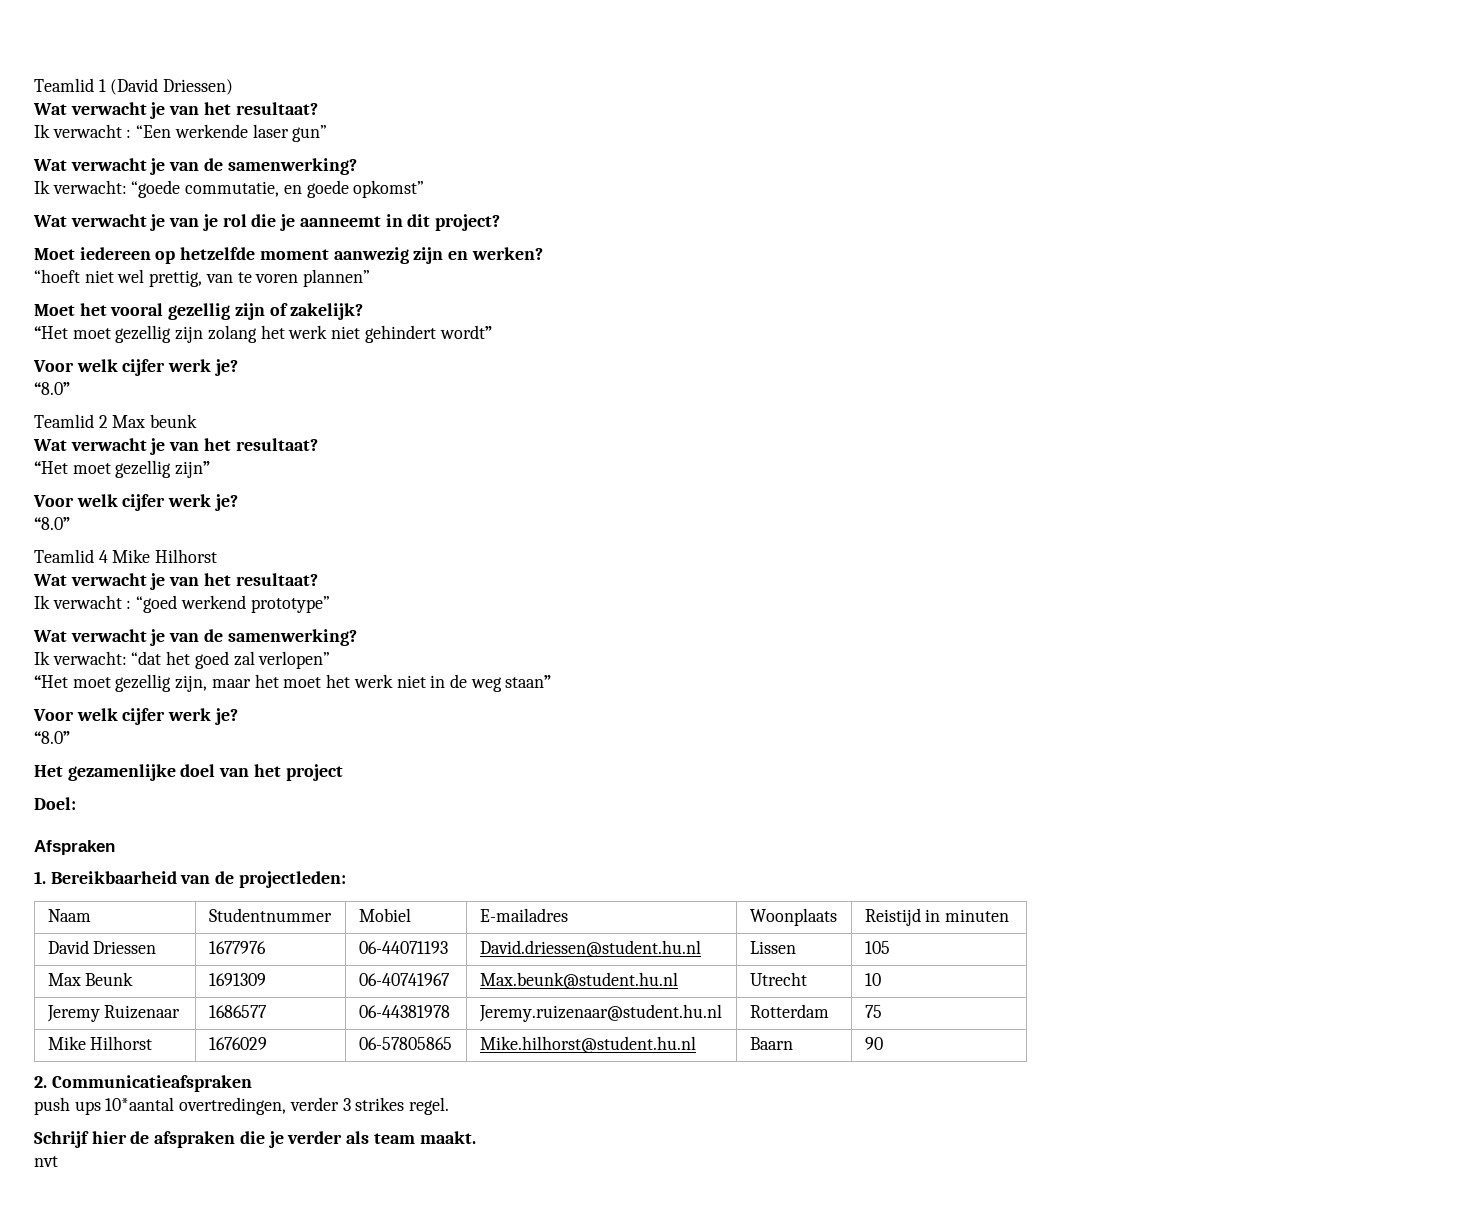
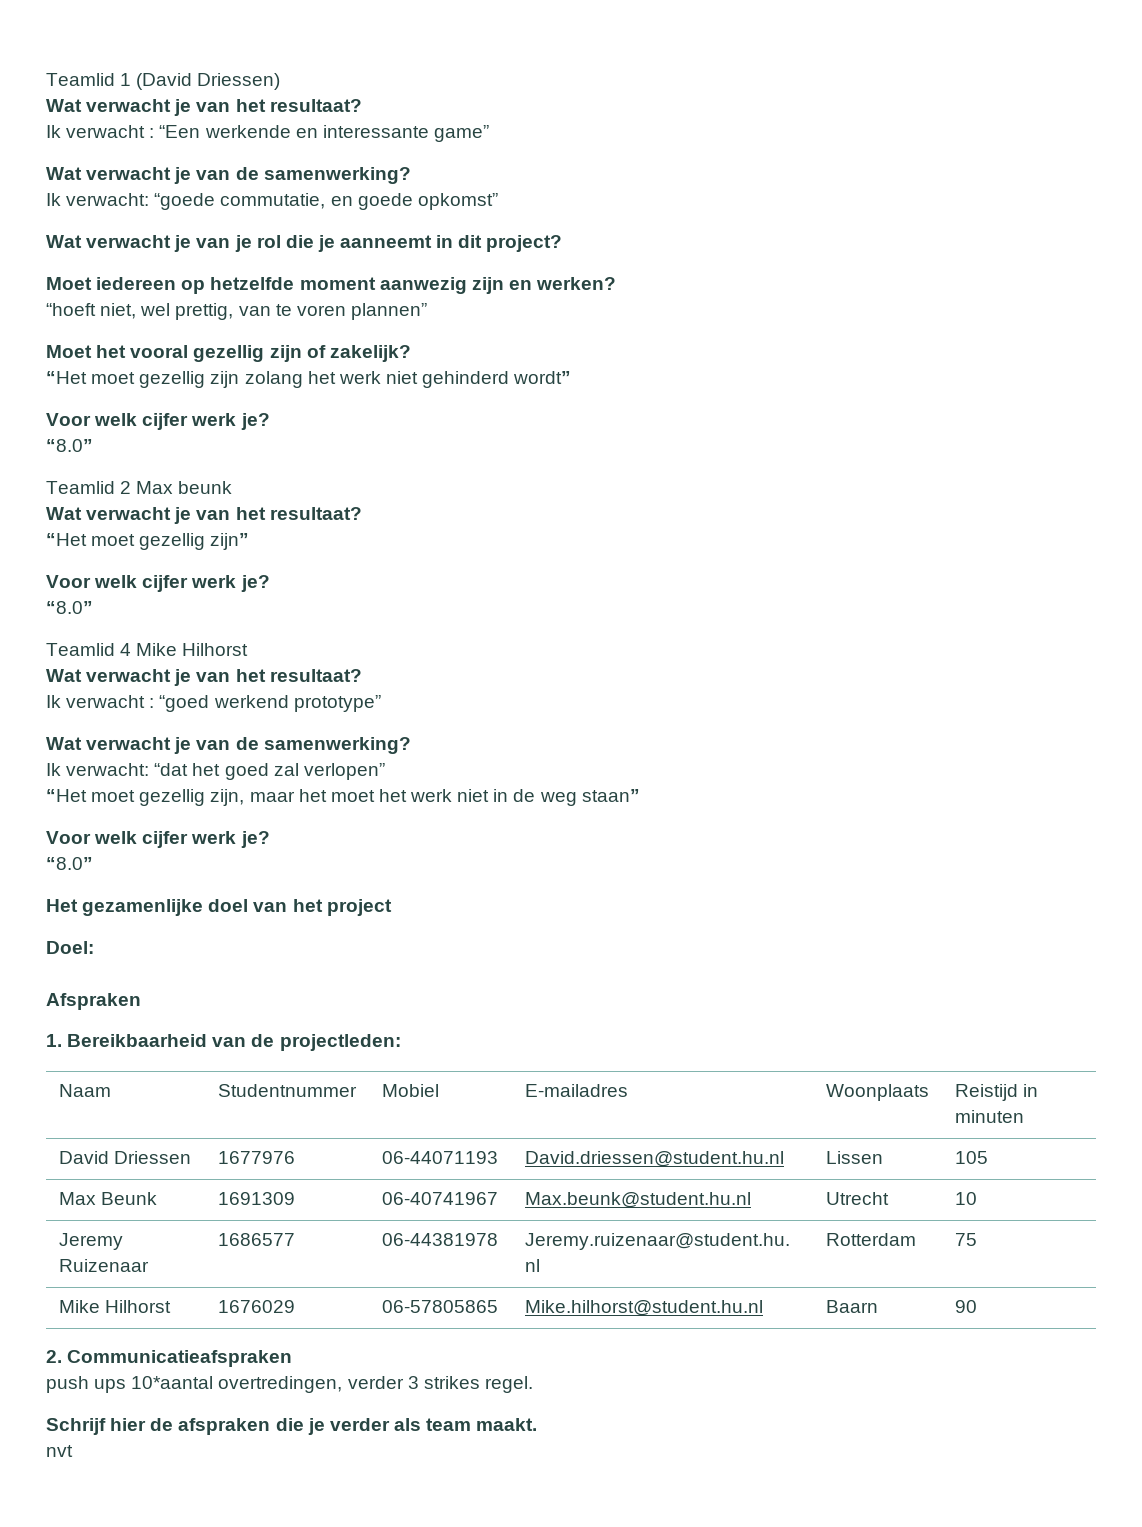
- Ik verwacht : “Een werkende laser gun”
+ Ik verwacht : “Een werkende en interessante game”
- “hoeft niet wel prettig, van te voren plannen”
+ “hoeft niet, wel prettig, van te voren plannen”
- “Het moet gezellig zijn zolang het werk niet gehindert wordt”
+ “Het moet gezellig zijn zolang het werk niet gehinderd wordt”

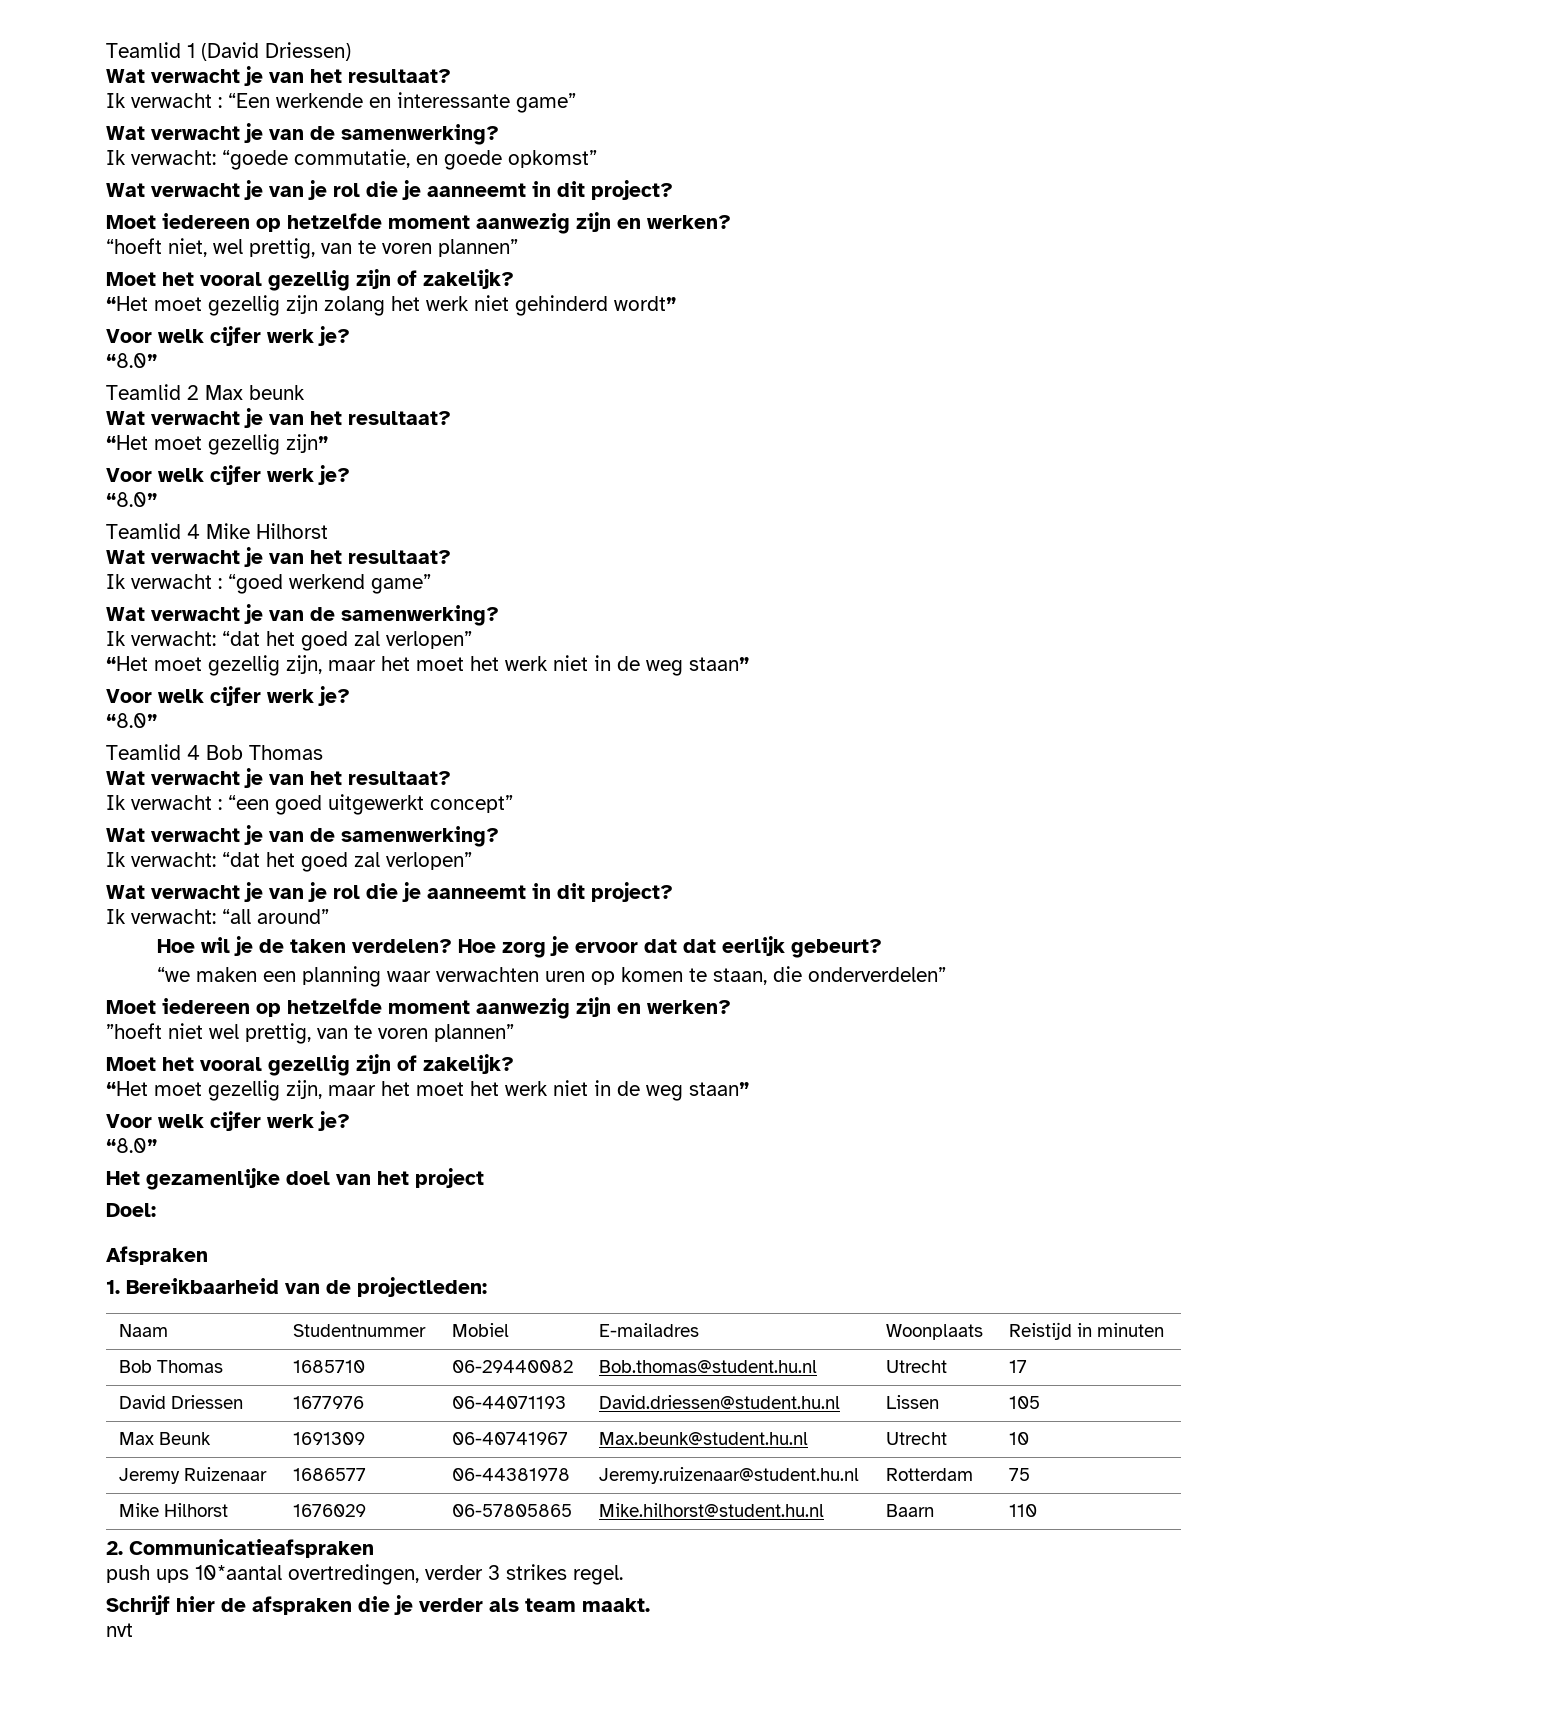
- Ik verwacht : “goed werkend prototype”
+ Ik verwacht : “goed werkend game”
+ Teamlid 4 Bob Thomas
+ Wat verwacht je van het resultaat?
+ Ik verwacht : “een goed uitgewerkt concept”
+ Wat verwacht je van de samenwerking?
+ Ik verwacht: “dat het goed zal verlopen”
+ Wat verwacht je van je rol die je aanneemt in dit project?
+ Ik verwacht: “all around”
+ Hoe wil je de taken verdelen? Hoe zorg je ervoor dat dat eerlijk gebeurt?
+ “we maken een planning waar verwachten uren op komen te staan, die onderverdelen”
+ Moet iedereen op hetzelfde moment aanwezig zijn en werken?
+ ”hoeft niet wel prettig, van te voren plannen”
+ Moet het vooral gezellig zijn of zakelijk?
+ “Het moet gezellig zijn, maar het moet het werk niet in de weg staan”
+ Voor welk cijfer werk je?
+ “8.0”
+ Bob Thomas | 1685710 | 06-29440082 | Bob.thomas@student.hu.nl | Utrecht | 17
- Mike Hilhorst | 1676029 | 06-57805865 | Mike.hilhorst@student.hu.nl | Baarn | 90
+ Mike Hilhorst | 1676029 | 06-57805865 | Mike.hilhorst@student.hu.nl | Baarn | 110

